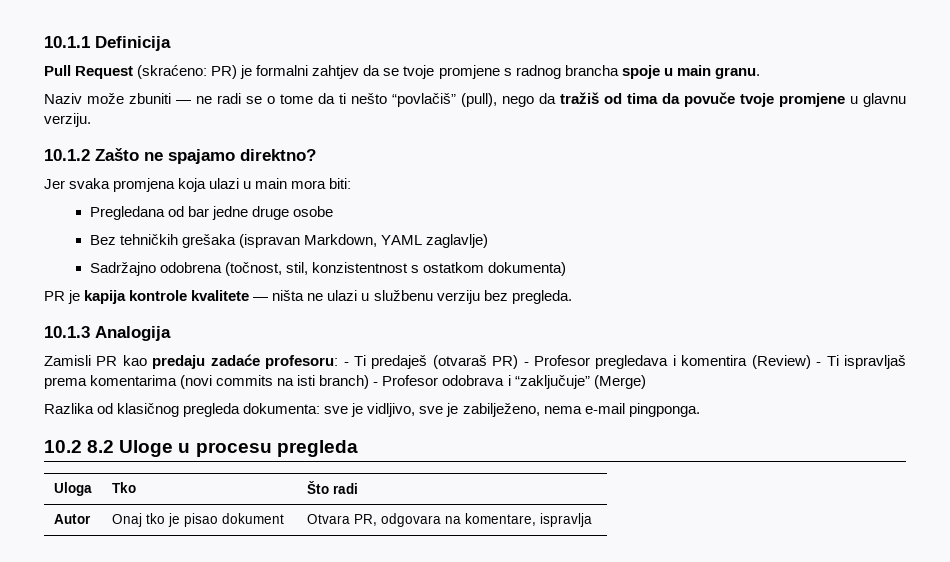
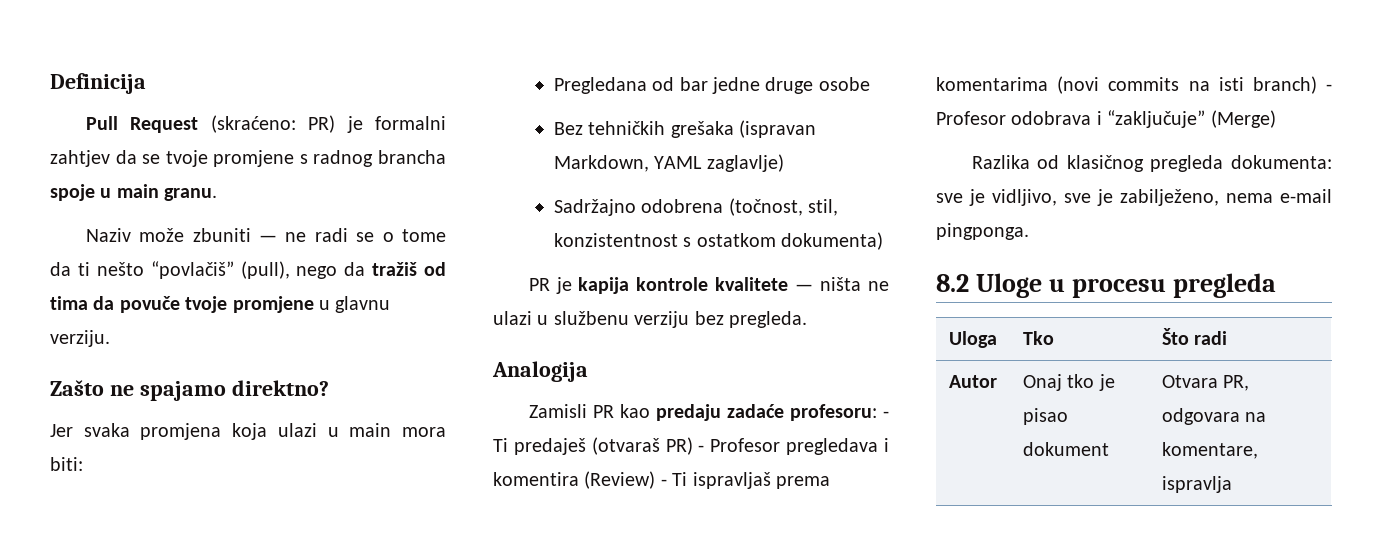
- 10.1.1 Definicija
+ Definicija
- 10.1.2 Zašto ne spajamo direktno?
+ Zašto ne spajamo direktno?
- 10.1.3 Analogija
+ Analogija
- 10.2 8.2 Uloge u procesu pregleda
+ 8.2 Uloge u procesu pregleda

